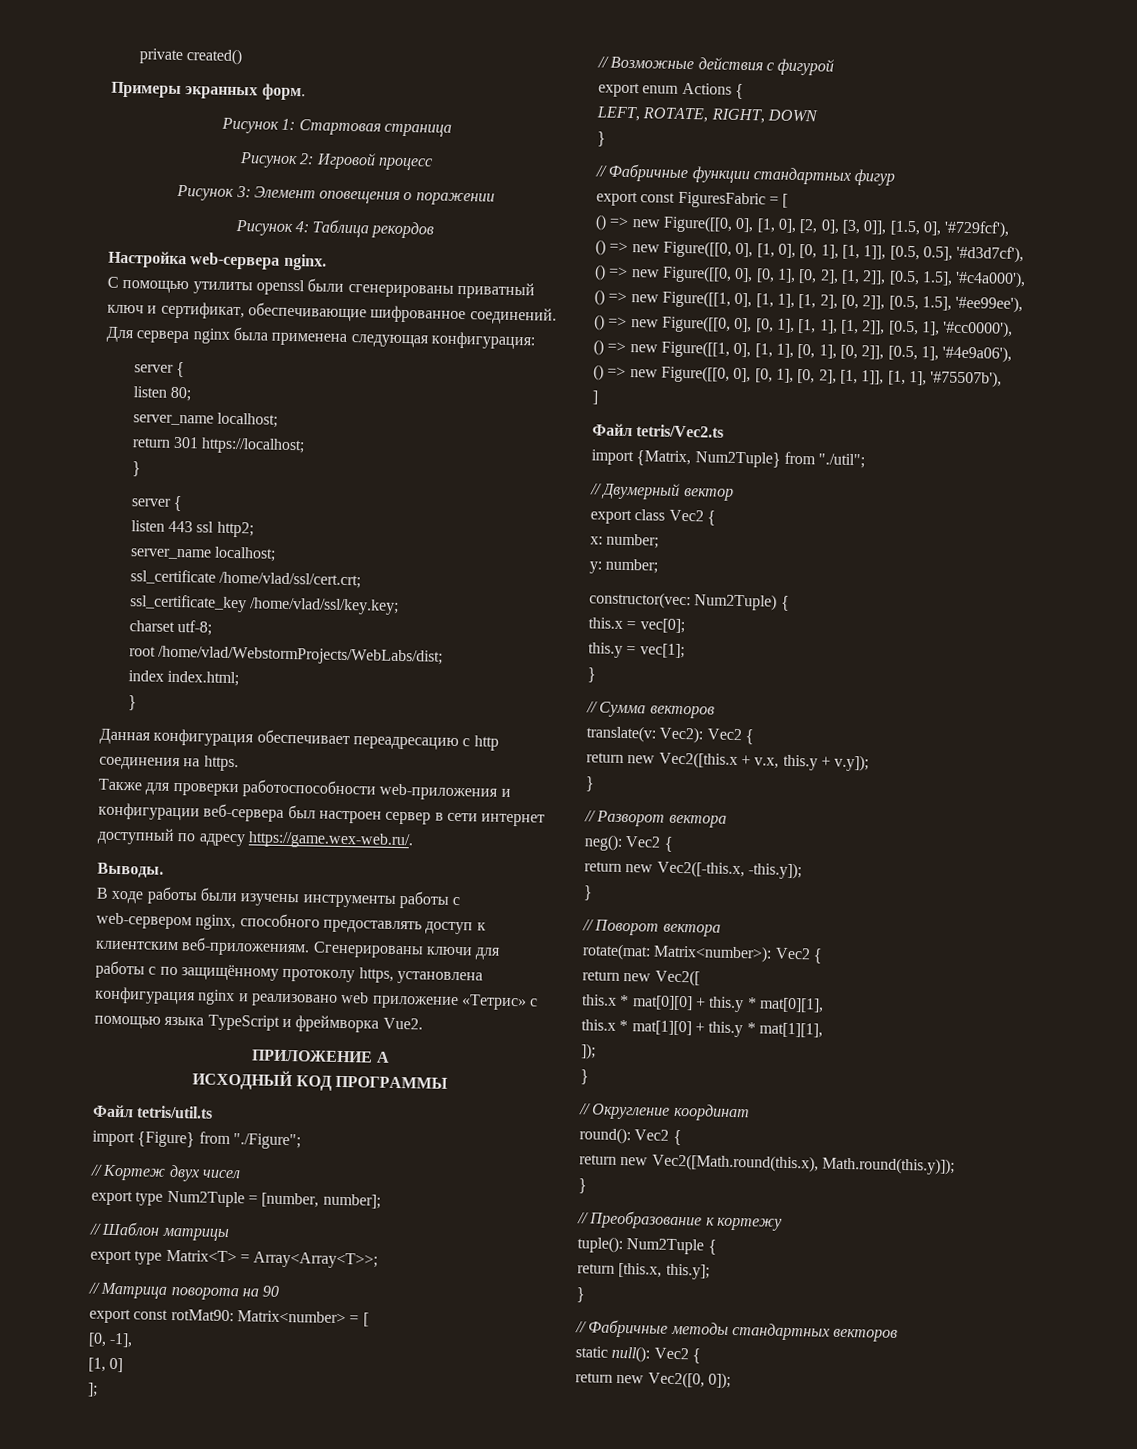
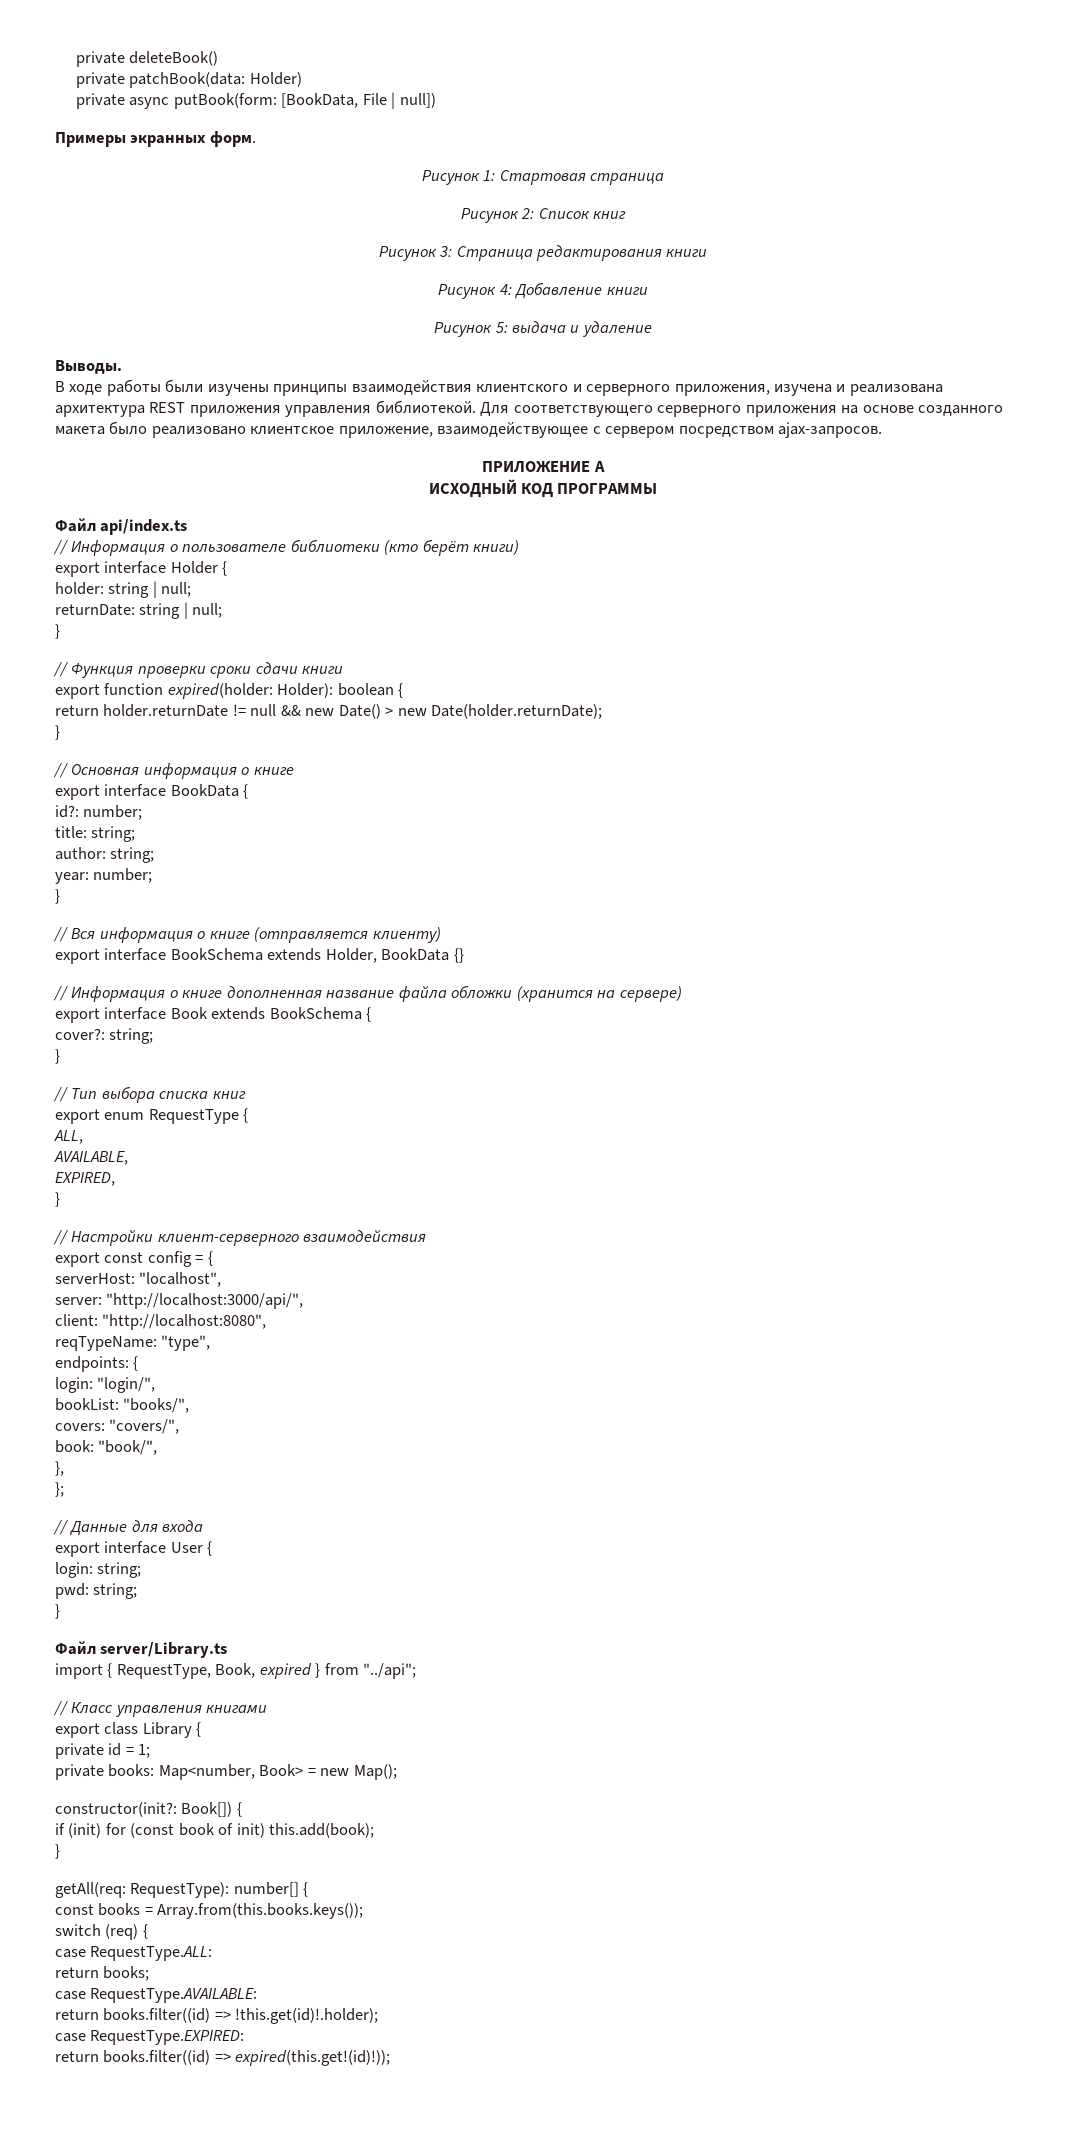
- private created()
+ private deleteBook()
+ private patchBook(data: Holder)
+ private async putBook(form: [BookData, File | null])
- Рисунок 2: Игровой процесс
+ Рисунок 2: Список книг
- Рисунок 3: Элемент оповещения о поражении
- Рисунок 4: Таблица рекордов
- Настройка web-сервера nginx.
- С помощью утилиты openssl были сгенерированы приватный ключ и сертификат, обеспечивающие шифрованное соединений. Для сервера nginx была применена следующая конфигурация:
- server {
- listen 80;
- server_name localhost;
- return 301 https://localhost;
- }
- server {
- listen 443 ssl http2;
- server_name localhost;
- ssl_certificate /home/vlad/ssl/cert.crt;
- ssl_certificate_key /home/vlad/ssl/key.key;
- charset utf-8;
- root /home/vlad/WebstormProjects/WebLabs/dist;
- index index.html;
- }
- Данная конфигурация обеспечивает переадресацию с http соединения на https.
- Также для проверки работоспособности web-приложения и конфигурации веб-сервера был настроен сервер в сети интернет доступный по адресу https://game.wex-web.ru/.
+ Рисунок 3: Страница редактирования книги
+ Рисунок 4: Добавление книги
+ Рисунок 5: выдача и удаление
- В ходе работы были изучены инструменты работы с web-сервером nginx, способного предоставлять доступ к клиентским веб-приложениям. Сгенерированы ключи для работы с по защищённому протоколу https, установлена конфигурация nginx и реализовано web приложение «Тетрис» с помощью языка TypeScript и фреймворка Vue2.
+ В ходе работы были изучены принципы взаимодействия клиентского и серверного приложения, изучена и реализована архитектура REST приложения управления библиотекой. Для соответствующего серверного приложения на основе созданного макета было реализовано клиентское приложение, взаимодействующее с сервером посредством ajax-запросов.
- Файл tetris/util.ts
- import {Figure} from "./Figure";
- // Кортеж двух чисел
- export type Num2Tuple = [number, number];
- // Шаблон матрицы
- export type Matrix<T> = Array<Array<T>>;
- // Матрица поворота на 90
- export const rotMat90: Matrix<number> = [
- [0, -1],
- [1, 0]
- ];
- // Возможные действия с фигурой
- export enum Actions {
- LEFT, ROTATE, RIGHT, DOWN
+ Файл api/index.ts
+ // Информация о пользователе библиотеки (кто берёт книги)
+ export interface Holder {
+ holder: string | null;
+ returnDate: string | null;
  }
- // Фабричные функции стандартных фигур
- export const FiguresFabric = [
- () => new Figure([[0, 0], [1, 0], [2, 0], [3, 0]], [1.5, 0], '#729fcf'),
- () => new Figure([[0, 0], [1, 0], [0, 1], [1, 1]], [0.5, 0.5], '#d3d7cf'),
- () => new Figure([[0, 0], [0, 1], [0, 2], [1, 2]], [0.5, 1.5], '#c4a000'),
- () => new Figure([[1, 0], [1, 1], [1, 2], [0, 2]], [0.5, 1.5], '#ee99ee'),
- () => new Figure([[0, 0], [0, 1], [1, 1], [1, 2]], [0.5, 1], '#cc0000'),
- () => new Figure([[1, 0], [1, 1], [0, 1], [0, 2]], [0.5, 1], '#4e9a06'),
- () => new Figure([[0, 0], [0, 1], [0, 2], [1, 1]], [1, 1], '#75507b'),
- ]
- Файл tetris/Vec2.ts
- import {Matrix, Num2Tuple} from "./util";
- // Двумерный вектор
- export class Vec2 {
- x: number;
- y: number;
- constructor(vec: Num2Tuple) {
- this.x = vec[0];
- this.y = vec[1];
+ // Функция проверки сроки сдачи книги
+ export function expired(holder: Holder): boolean {
+ return holder.returnDate != null && new Date() > new Date(holder.returnDate);
  }
- // Сумма векторов
- translate(v: Vec2): Vec2 {
- return new Vec2([this.x + v.x, this.y + v.y]);
+ // Основная информация о книге
+ export interface BookData {
+ id?: number;
+ title: string;
+ author: string;
+ year: number;
  }
- // Разворот вектора
- neg(): Vec2 {
- return new Vec2([-this.x, -this.y]);
+ // Вся информация о книге (отправляется клиенту)
+ export interface BookSchema extends Holder, BookData {}
+ // Информация о книге дополненная название файла обложки (хранится на сервере)
+ export interface Book extends BookSchema {
+ cover?: string;
  }
- // Поворот вектора
- rotate(mat: Matrix<number>): Vec2 {
- return new Vec2([
- this.x * mat[0][0] + this.y * mat[0][1],
- this.x * mat[1][0] + this.y * mat[1][1],
- ]);
+ // Тип выбора списка книг
+ export enum RequestType {
+ ALL,
+ AVAILABLE,
+ EXPIRED,
  }
- // Округление координат
- round(): Vec2 {
- return new Vec2([Math.round(this.x), Math.round(this.y)]);
+ // Настройки клиент-серверного взаимодействия
+ export const config = {
+ serverHost: "localhost",
+ server: "http://localhost:3000/api/",
+ client: "http://localhost:8080",
+ reqTypeName: "type",
+ endpoints: {
+ login: "login/",
+ bookList: "books/",
+ covers: "covers/",
+ book: "book/",
+ },
+ };
+ // Данные для входа
+ export interface User {
+ login: string;
+ pwd: string;
  }
- // Преобразование к кортежу
- tuple(): Num2Tuple {
- return [this.x, this.y];
+ Файл server/Library.ts
+ import { RequestType, Book, expired } from "../api";
+ // Класс управления книгами
+ export class Library {
+ private id = 1;
+ private books: Map<number, Book> = new Map();
+ constructor(init?: Book[]) {
+ if (init) for (const book of init) this.add(book);
  }
- // Фабричные методы стандартных векторов
- static null(): Vec2 {
- return new Vec2([0, 0]);
+ getAll(req: RequestType): number[] {
+ const books = Array.from(this.books.keys());
+ switch (req) {
+ case RequestType.ALL:
+ return books;
+ case RequestType.AVAILABLE:
+ return books.filter((id) => !this.get(id)!.holder);
+ case RequestType.EXPIRED:
+ return books.filter((id) => expired(this.get!(id)!));

